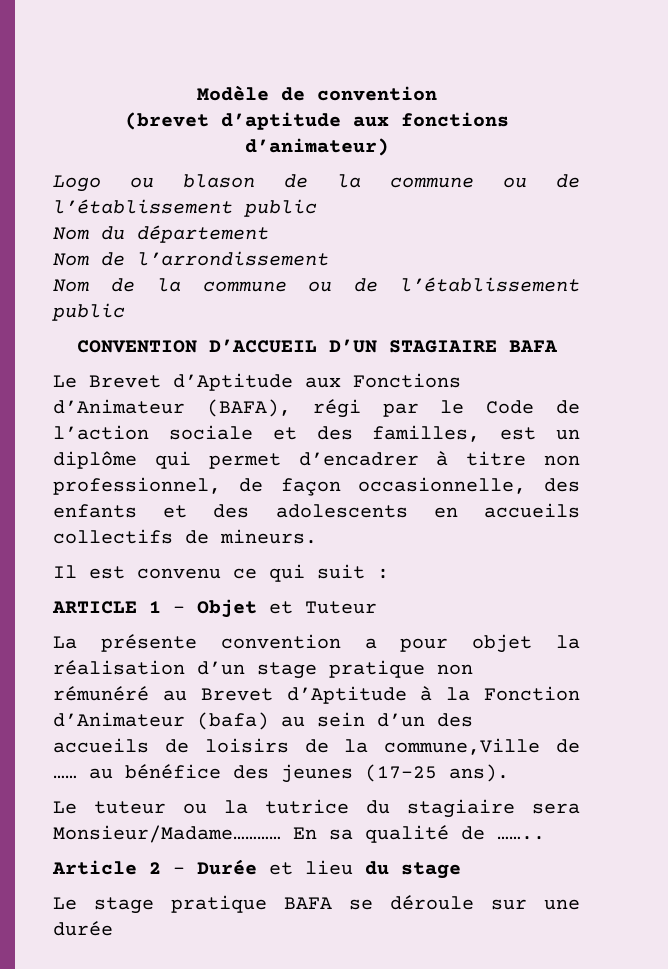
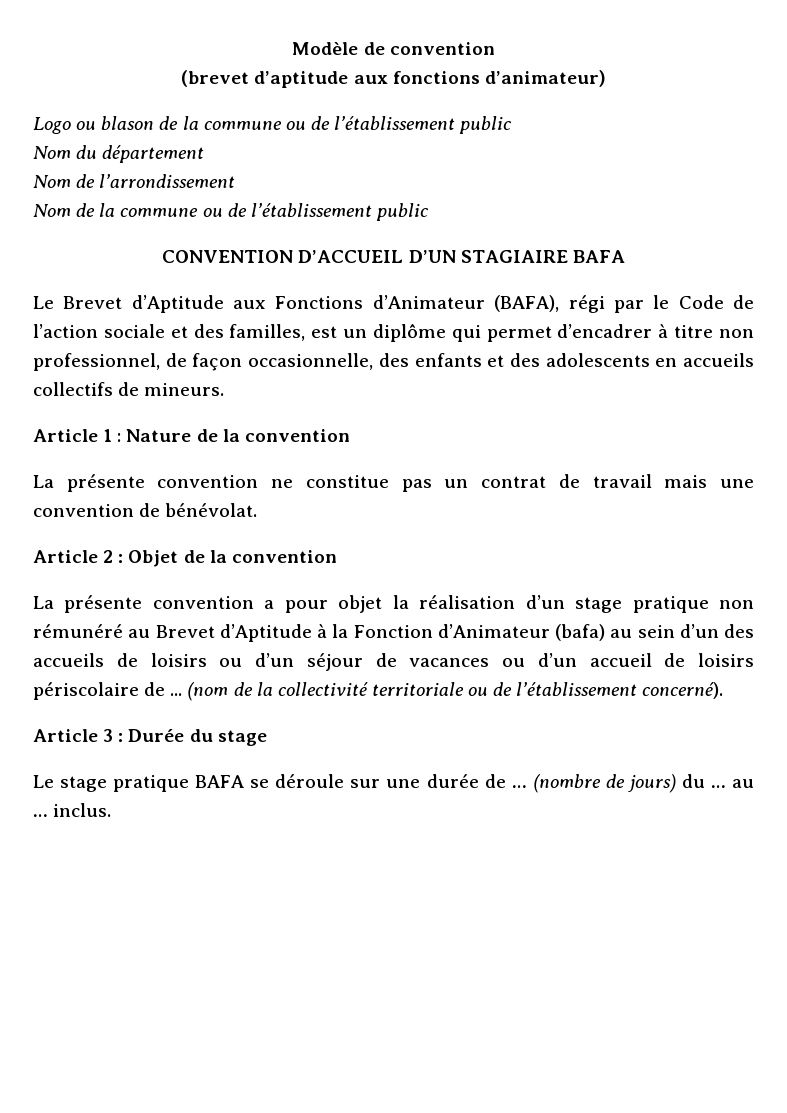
- Il est convenu ce qui suit :
- ARTICLE 1 – Objet et Tuteur
+ Article 1 : Nature de la convention
+ La présente convention ne constitue pas un contrat de travail mais une convention de bénévolat.
+ Article 2 : Objet de la convention
- La présente convention a pour objet la réalisation d’un stage pratique non rémunéré au Brevet d’Aptitude à la Fonction d’Animateur (bafa) au sein d’un des accueils de loisirs de la commune,Ville de …… au bénéfice des jeunes (17-25 ans).
- Le tuteur ou la tutrice du stagiaire sera Monsieur/Madame………… En sa qualité de ……..
- Article 2 – Durée et lieu du stage
+ La présente convention a pour objet la réalisation d’un stage pratique non rémunéré au Brevet d’Aptitude à la Fonction d’Animateur (bafa) au sein d’un des accueils de loisirs ou d’un séjour de vacances ou d’un accueil de loisirs périscolaire de ... (nom de la collectivité territoriale ou de l’établissement concerné).
+ Article 3 : Durée du stage
- Le stage pratique BAFA se déroule sur une durée
+ Le stage pratique BAFA se déroule sur une durée de … (nombre de jours) du … au … inclus.

